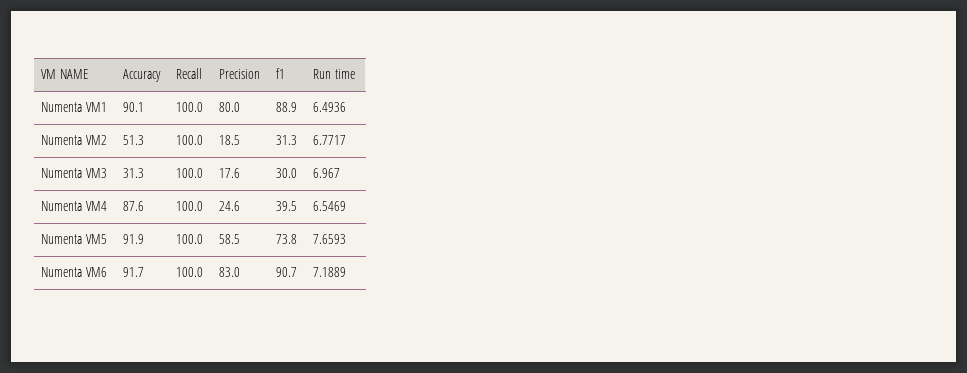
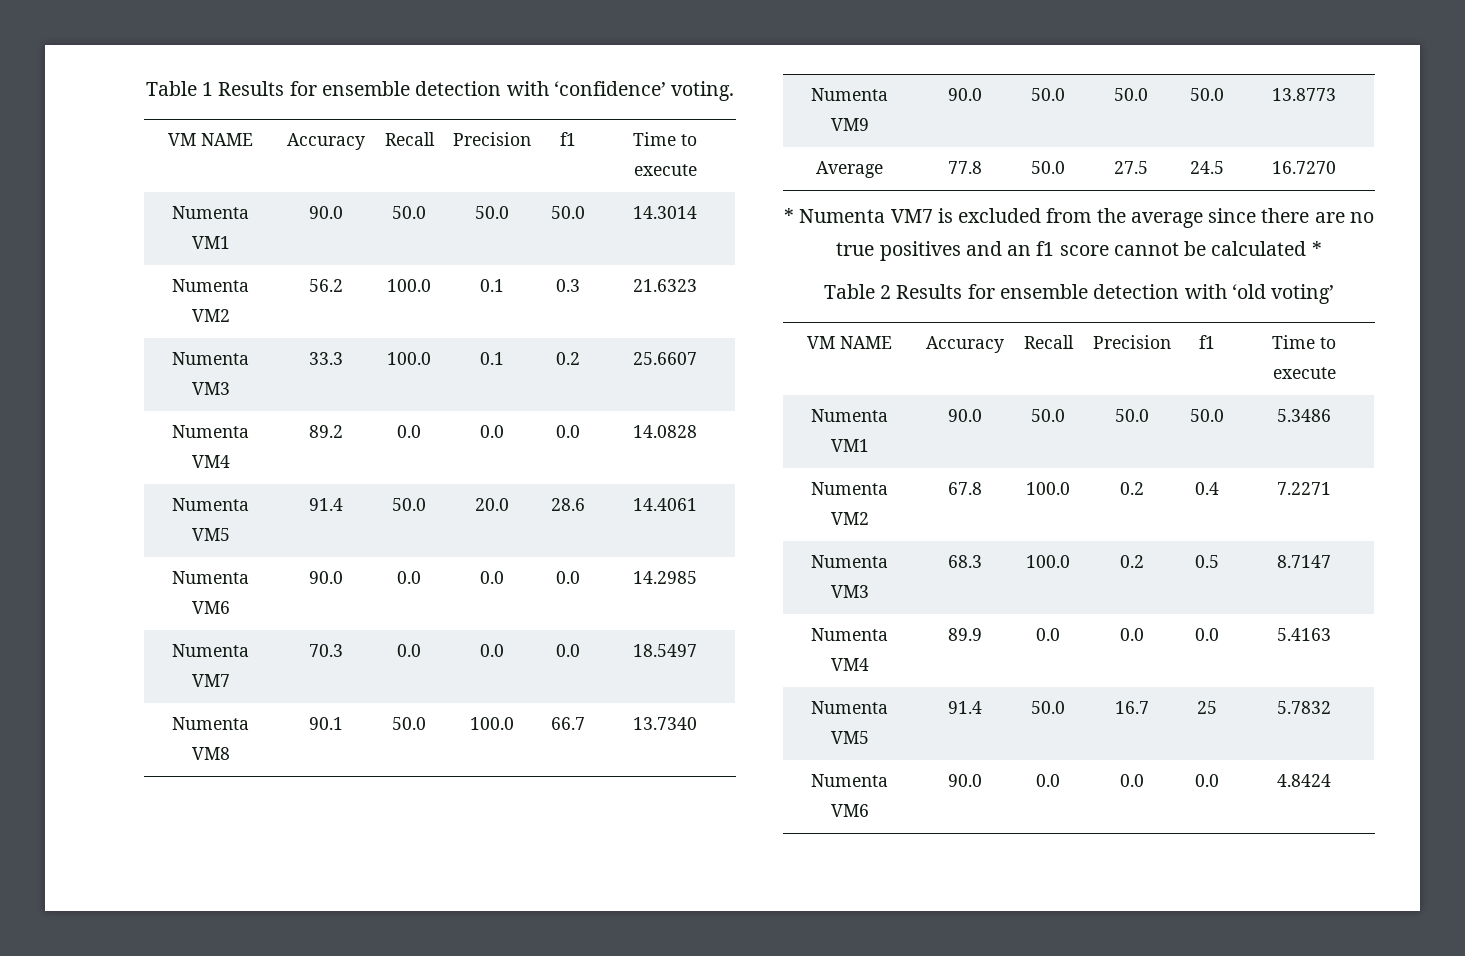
- VM NAME | Accuracy | Recall | Precision | f1 | Run time
- Numenta VM1 | 90.1 | 100.0 | 80.0 | 88.9 | 6.4936
- Numenta VM2 | 51.3 | 100.0 | 18.5 | 31.3 | 6.7717
- Numenta VM3 | 31.3 | 100.0 | 17.6 | 30.0 | 6.967
- Numenta VM4 | 87.6 | 100.0 | 24.6 | 39.5 | 6.5469
- Numenta VM5 | 91.9 | 100.0 | 58.5 | 73.8 | 7.6593
- Numenta VM6 | 91.7 | 100.0 | 83.0 | 90.7 | 7.1889
+ Table 1 Results for ensemble detection with ‘confidence’ voting.
+ VM NAME | Accuracy | Recall | Precision | f1 | Time to execute
+ Numenta VM1 | 90.0 | 50.0 | 50.0 | 50.0 | 14.3014
+ Numenta VM2 | 56.2 | 100.0 | 0.1 | 0.3 | 21.6323
+ Numenta VM3 | 33.3 | 100.0 | 0.1 | 0.2 | 25.6607
+ Numenta VM4 | 89.2 | 0.0 | 0.0 | 0.0 | 14.0828
+ Numenta VM5 | 91.4 | 50.0 | 20.0 | 28.6 | 14.4061
+ Numenta VM6 | 90.0 | 0.0 | 0.0 | 0.0 | 14.2985
+ Numenta VM7 | 70.3 | 0.0 | 0.0 | 0.0 | 18.5497
+ Numenta VM8 | 90.1 | 50.0 | 100.0 | 66.7 | 13.7340
+ Numenta VM9 | 90.0 | 50.0 | 50.0 | 50.0 | 13.8773
+ Average | 77.8 | 50.0 | 27.5 | 24.5 | 16.7270
+ * Numenta VM7 is excluded from the average since there are no true positives and an f1 score cannot be calculated *
+ Table 2 Results for ensemble detection with ‘old voting’
+ VM NAME | Accuracy | Recall | Precision | f1 | Time to execute
+ Numenta VM1 | 90.0 | 50.0 | 50.0 | 50.0 | 5.3486
+ Numenta VM2 | 67.8 | 100.0 | 0.2 | 0.4 | 7.2271
+ Numenta VM3 | 68.3 | 100.0 | 0.2 | 0.5 | 8.7147
+ Numenta VM4 | 89.9 | 0.0 | 0.0 | 0.0 | 5.4163
+ Numenta VM5 | 91.4 | 50.0 | 16.7 | 25 | 5.7832
+ Numenta VM6 | 90.0 | 0.0 | 0.0 | 0.0 | 4.8424

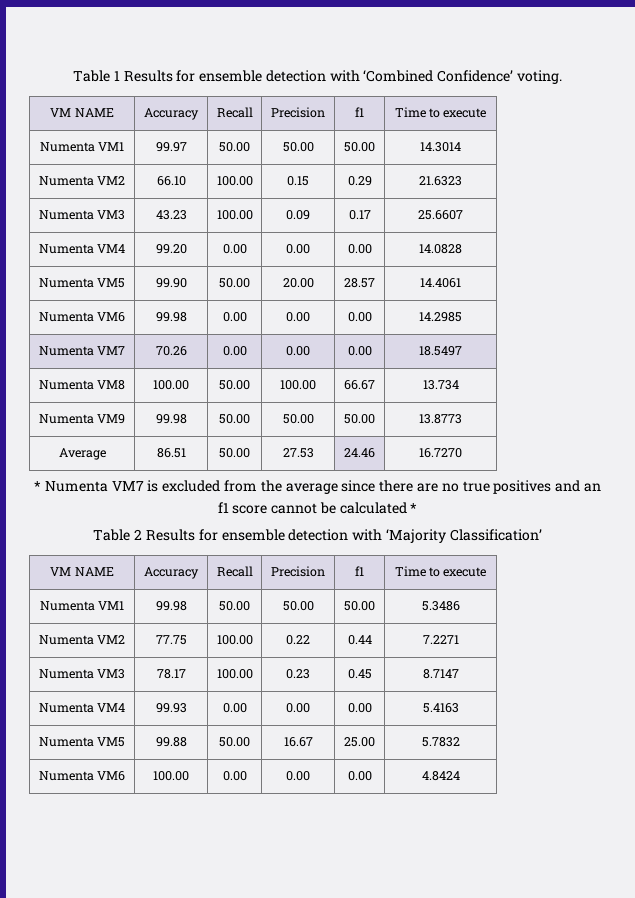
- Table 1 Results for ensemble detection with ‘confidence’ voting.
+ Table 1 Results for ensemble detection with ‘Combined Confidence’ voting.
- Numenta VM1 | 90.0 | 50.0 | 50.0 | 50.0 | 14.3014
+ Numenta VM1 | 99.97 | 50.00 | 50.00 | 50.00 | 14.3014
- Numenta VM2 | 56.2 | 100.0 | 0.1 | 0.3 | 21.6323
+ Numenta VM2 | 66.10 | 100.00 | 0.15 | 0.29 | 21.6323
- Numenta VM3 | 33.3 | 100.0 | 0.1 | 0.2 | 25.6607
+ Numenta VM3 | 43.23 | 100.00 | 0.09 | 0.17 | 25.6607
- Numenta VM4 | 89.2 | 0.0 | 0.0 | 0.0 | 14.0828
+ Numenta VM4 | 99.20 | 0.00 | 0.00 | 0.00 | 14.0828
- Numenta VM5 | 91.4 | 50.0 | 20.0 | 28.6 | 14.4061
+ Numenta VM5 | 99.90 | 50.00 | 20.00 | 28.57 | 14.4061
- Numenta VM6 | 90.0 | 0.0 | 0.0 | 0.0 | 14.2985
+ Numenta VM6 | 99.98 | 0.00 | 0.00 | 0.00 | 14.2985
- Numenta VM7 | 70.3 | 0.0 | 0.0 | 0.0 | 18.5497
+ Numenta VM7 | 70.26 | 0.00 | 0.00 | 0.00 | 18.5497
- Numenta VM8 | 90.1 | 50.0 | 100.0 | 66.7 | 13.7340
- Numenta VM9 | 90.0 | 50.0 | 50.0 | 50.0 | 13.8773
- Average | 77.8 | 50.0 | 27.5 | 24.5 | 16.7270
+ Numenta VM8 | 100.00 | 50.00 | 100.00 | 66.67 | 13.734
+ Numenta VM9 | 99.98 | 50.00 | 50.00 | 50.00 | 13.8773
+ Average | 86.51 | 50.00 | 27.53 | 24.46 | 16.7270
- Table 2 Results for ensemble detection with ‘old voting’
+ Table 2 Results for ensemble detection with ‘Majority Classification’
- Numenta VM1 | 90.0 | 50.0 | 50.0 | 50.0 | 5.3486
+ Numenta VM1 | 99.98 | 50.00 | 50.00 | 50.00 | 5.3486
- Numenta VM2 | 67.8 | 100.0 | 0.2 | 0.4 | 7.2271
+ Numenta VM2 | 77.75 | 100.00 | 0.22 | 0.44 | 7.2271
- Numenta VM3 | 68.3 | 100.0 | 0.2 | 0.5 | 8.7147
+ Numenta VM3 | 78.17 | 100.00 | 0.23 | 0.45 | 8.7147
- Numenta VM4 | 89.9 | 0.0 | 0.0 | 0.0 | 5.4163
+ Numenta VM4 | 99.93 | 0.00 | 0.00 | 0.00 | 5.4163
- Numenta VM5 | 91.4 | 50.0 | 16.7 | 25 | 5.7832
+ Numenta VM5 | 99.88 | 50.00 | 16.67 | 25.00 | 5.7832
- Numenta VM6 | 90.0 | 0.0 | 0.0 | 0.0 | 4.8424
+ Numenta VM6 | 100.00 | 0.00 | 0.00 | 0.00 | 4.8424

